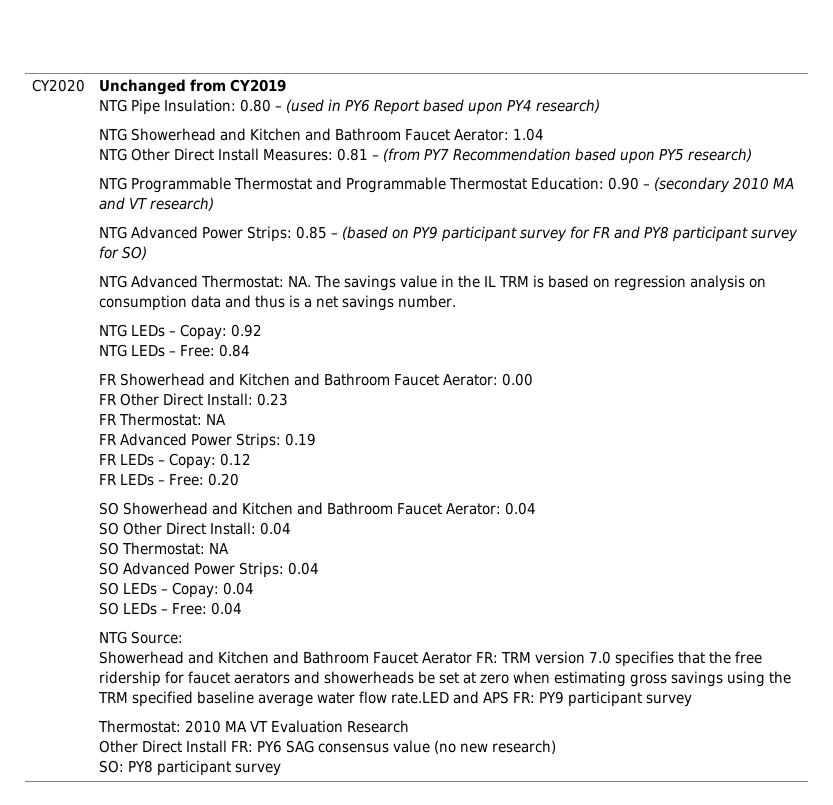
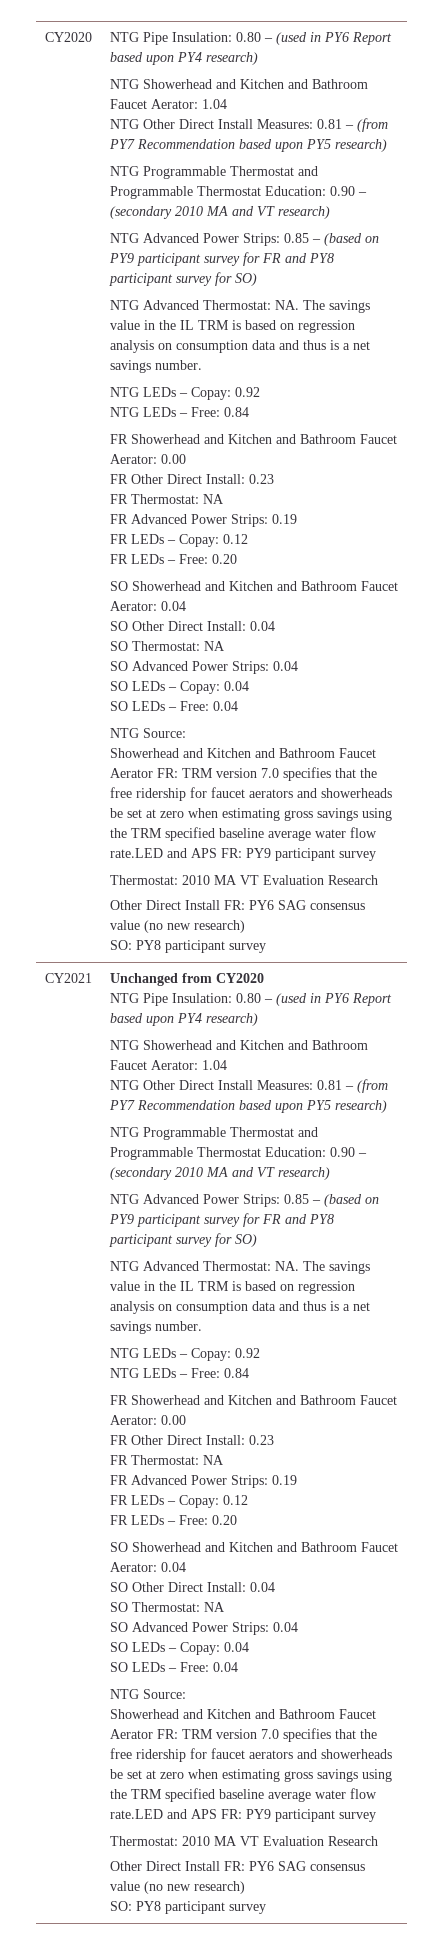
- CY2020
+ CY2020 | NTG Pipe Insulation: 0.80 – (used in PY6 Report based upon PY4 research)
+ NTG Showerhead and Kitchen and Bathroom Faucet Aerator: 1.04
+ NTG Other Direct Install Measures: 0.81 – (from PY7 Recommendation based upon PY5 research)
+ NTG Programmable Thermostat and Programmable Thermostat Education: 0.90 – (secondary 2010 MA and VT research)
+ NTG Advanced Power Strips: 0.85 – (based on PY9 participant survey for FR and PY8 participant survey for SO)
+ NTG Advanced Thermostat: NA. The savings value in the IL TRM is based on regression analysis on consumption data and thus is a net savings number.
+ NTG LEDs – Copay: 0.92
+ NTG LEDs – Free: 0.84
+ FR Showerhead and Kitchen and Bathroom Faucet Aerator: 0.00
+ FR Other Direct Install: 0.23
+ FR Thermostat: NA
+ FR Advanced Power Strips: 0.19
+ FR LEDs – Copay: 0.12
+ FR LEDs – Free: 0.20
+ SO Showerhead and Kitchen and Bathroom Faucet Aerator: 0.04
+ SO Other Direct Install: 0.04
+ SO Thermostat: NA
+ SO Advanced Power Strips: 0.04
+ SO LEDs – Copay: 0.04
+ SO LEDs – Free: 0.04
+ NTG Source:
+ Showerhead and Kitchen and Bathroom Faucet Aerator FR: TRM version 7.0 specifies that the free ridership for faucet aerators and showerheads be set at zero when estimating gross savings using the TRM specified baseline average water flow rate.LED and APS FR: PY9 participant survey
+ Thermostat: 2010 MA VT Evaluation Research
+ Other Direct Install FR: PY6 SAG consensus value (no new research)
+ SO: PY8 participant survey
+ CY2021
- Unchanged from CY2019
+ Unchanged from CY2020

